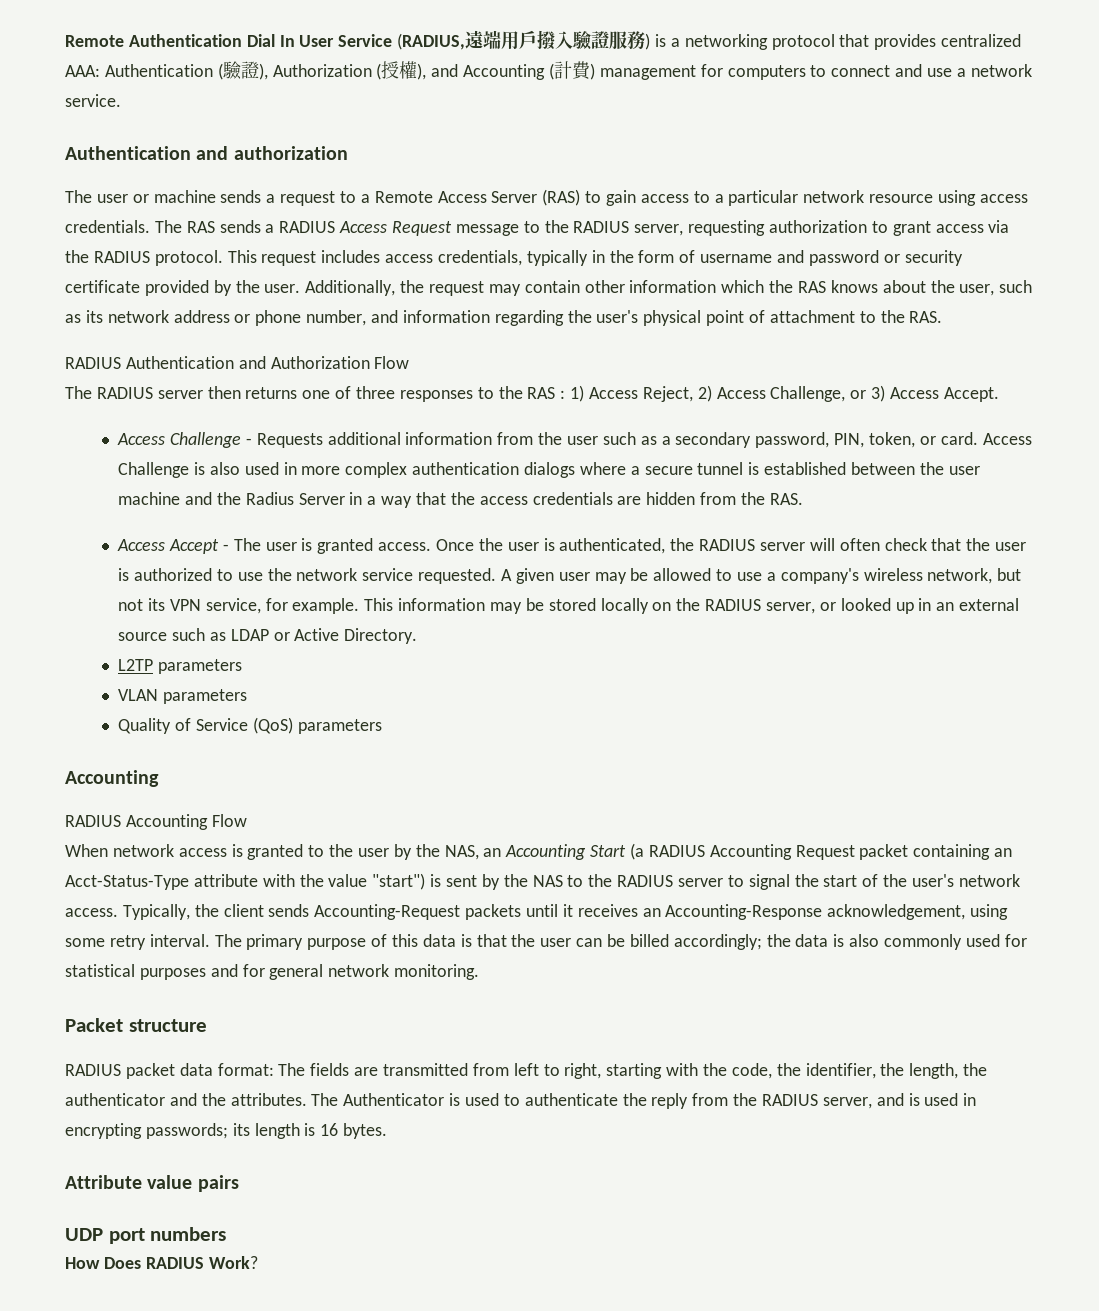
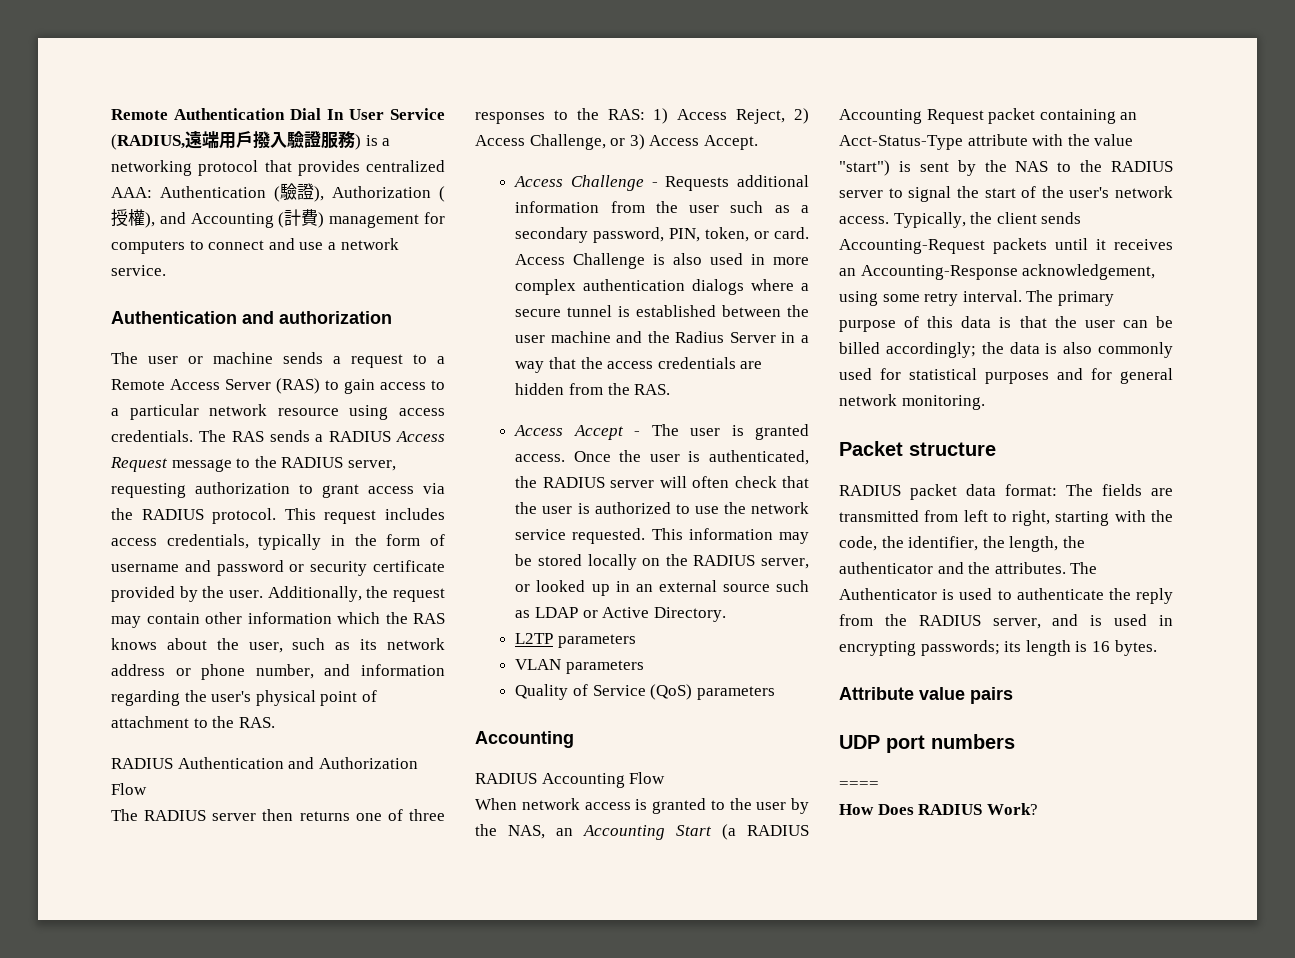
- The RADIUS server then returns one of three responses to the RAS : 1) Access Reject, 2) Access Challenge, or 3) Access Accept.
+ The RADIUS server then returns one of three responses to the RAS: 1) Access Reject, 2) Access Challenge, or 3) Access Accept.
- A given user may be allowed to use a company's wireless network, but not its VPN service, for example.
+ ====

